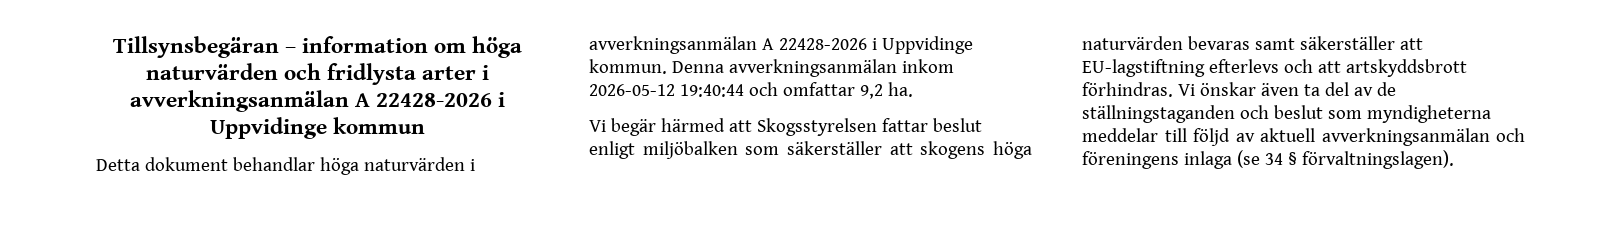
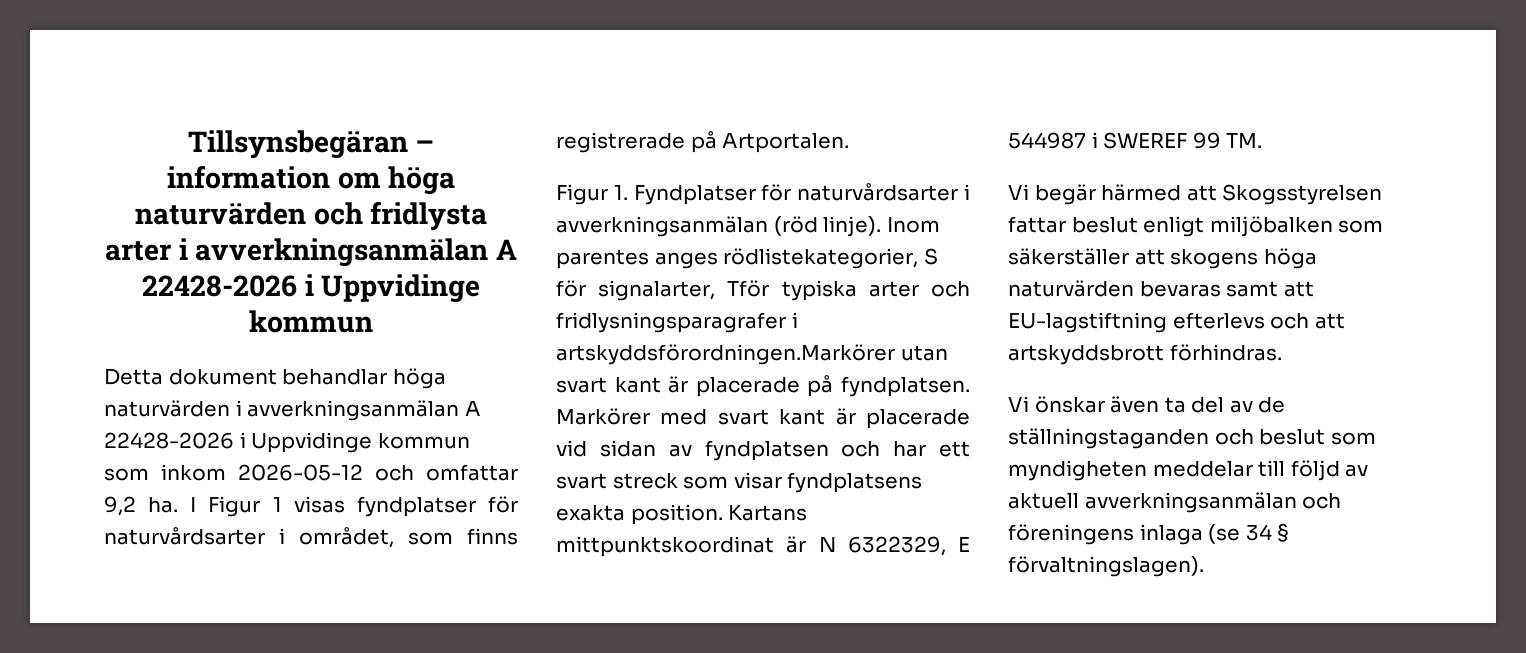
- Detta dokument behandlar höga naturvärden i avverkningsanmälan A 22428-2026 i Uppvidinge kommun. Denna avverkningsanmälan inkom 2026-05-12 19:40:44 och omfattar 9,2 ha.
+ Detta dokument behandlar höga naturvärden i avverkningsanmälan A 22428-2026 i Uppvidinge kommun som inkom 2026-05-12 och omfattar 9,2 ha. I Figur 1 visas fyndplatser för naturvårdsarter i området, som finns registrerade på Artportalen.
+ Figur 1. Fyndplatser för naturvårdsarter i avverkningsanmälan (röd linje). Inom parentes anges rödlistekategorier, S för signalarter, Tför typiska arter och fridlysningsparagrafer i artskyddsförordningen.Markörer utan svart kant är placerade på fyndplatsen. Markörer med svart kant är placerade vid sidan av fyndplatsen och har ett svart streck som visar fyndplatsens exakta position. Kartans mittpunktskoordinat är N 6322329, E 544987 i SWEREF 99 TM.
- Vi begär härmed att Skogsstyrelsen fattar beslut enligt miljöbalken som säkerställer att skogens höga naturvärden bevaras samt säkerställer att EU-lagstiftning efterlevs och att artskyddsbrott förhindras. Vi önskar även ta del av de ställningstaganden och beslut som myndigheterna meddelar till följd av aktuell avverkningsanmälan och föreningens inlaga (se 34 § förvaltningslagen).
+ Vi begär härmed att Skogsstyrelsen fattar beslut enligt miljöbalken som säkerställer att skogens höga naturvärden bevaras samt att EU-lagstiftning efterlevs och att artskyddsbrott förhindras.
+ Vi önskar även ta del av de ställningstaganden och beslut som myndigheten meddelar till följd av aktuell avverkningsanmälan och föreningens inlaga (se 34 § förvaltningslagen).

